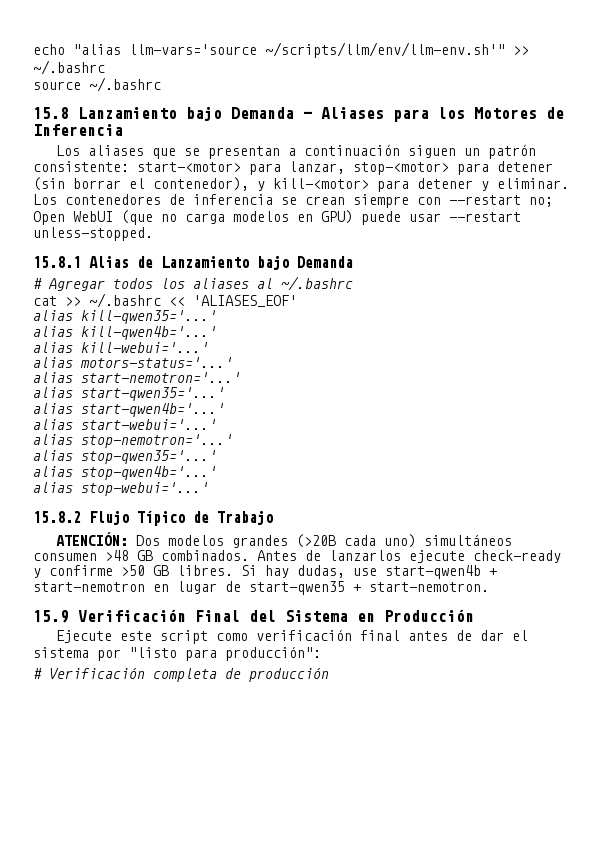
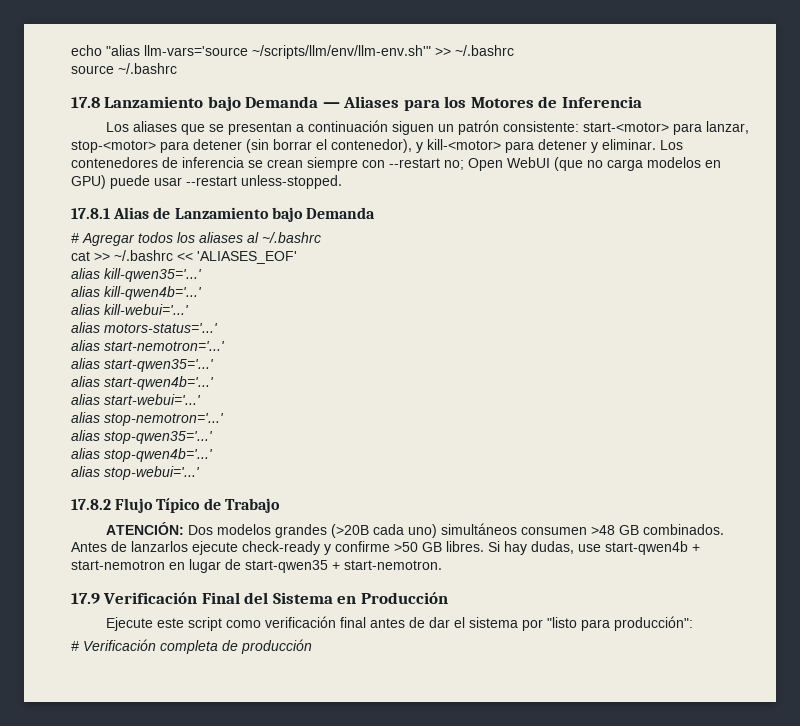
- 15.8 Lanzamiento bajo Demanda — Aliases para los Motores de Inferencia
+ 17.8 Lanzamiento bajo Demanda — Aliases para los Motores de Inferencia
- 15.8.1 Alias de Lanzamiento bajo Demanda
+ 17.8.1 Alias de Lanzamiento bajo Demanda
- 15.8.2 Flujo Típico de Trabajo
+ 17.8.2 Flujo Típico de Trabajo
- 15.9 Verificación Final del Sistema en Producción
+ 17.9 Verificación Final del Sistema en Producción

